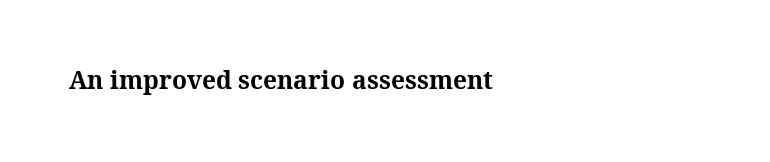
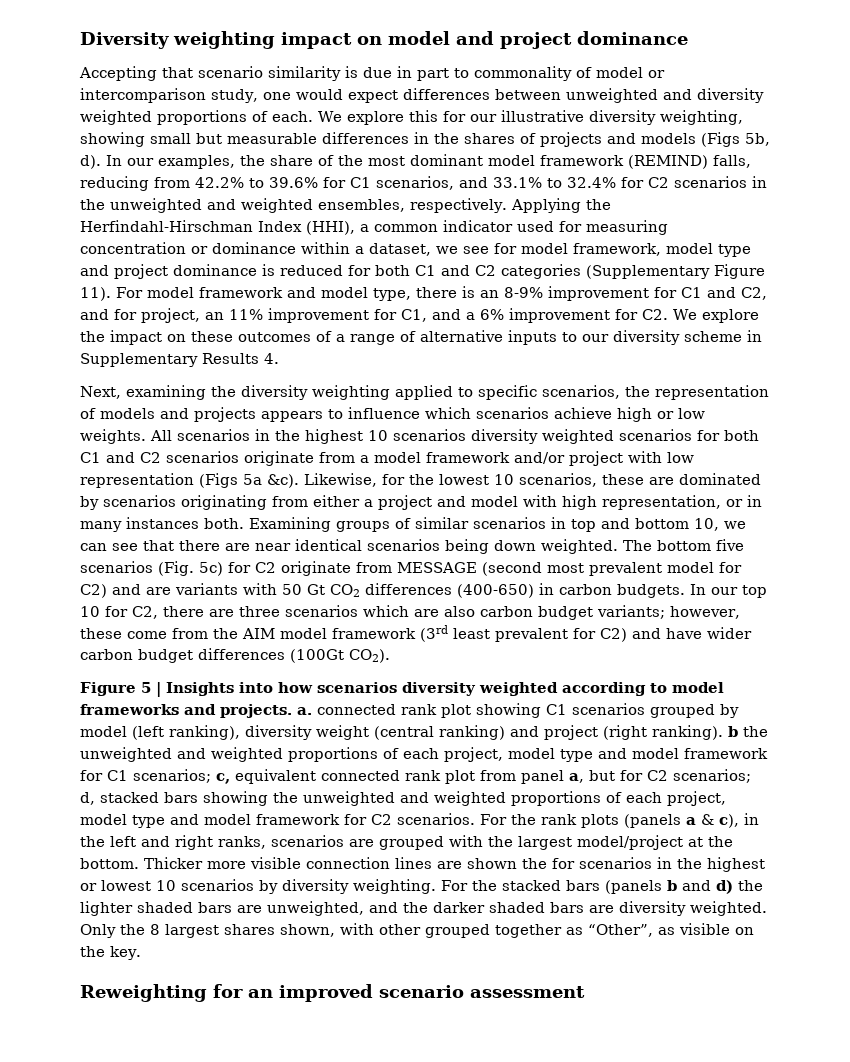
- An improved scenario assessment
+ Diversity weighting impact on model and project dominance
+ Accepting that scenario similarity is due in part to commonality of model or intercomparison study, one would expect differences between unweighted and diversity weighted proportions of each. We explore this for our illustrative diversity weighting, showing small but measurable differences in the shares of projects and models (Figs 5b, d). In our examples, the share of the most dominant model framework (REMIND) falls, reducing from 42.2% to 39.6% for C1 scenarios, and 33.1% to 32.4% for C2 scenarios in the unweighted and weighted ensembles, respectively. Applying the Herfindahl-Hirschman Index (HHI), a common indicator used for measuring concentration or dominance within a dataset, we see for model framework, model type and project dominance is reduced for both C1 and C2 categories (Supplementary Figure 11). For model framework and model type, there is an 8-9% improvement for C1 and C2, and for project, an 11% improvement for C1, and a 6% improvement for C2. We explore the impact on these outcomes of a range of alternative inputs to our diversity scheme in Supplementary Results 4.
+ Next, examining the diversity weighting applied to specific scenarios, the representation of models and projects appears to influence which scenarios achieve high or low weights. All scenarios in the highest 10 scenarios diversity weighted scenarios for both C1 and C2 scenarios originate from a model framework and/or project with low representation (Figs 5a &c). Likewise, for the lowest 10 scenarios, these are dominated by scenarios originating from either a project and model with high representation, or in many instances both. Examining groups of similar scenarios in top and bottom 10, we can see that there are near identical scenarios being down weighted. The bottom five scenarios (Fig. 5c) for C2 originate from MESSAGE (second most prevalent model for C2) and are variants with 50 Gt CO2 differences (400-650) in carbon budgets. In our top 10 for C2, there are three scenarios which are also carbon budget variants; however, these come from the AIM model framework (3rd least prevalent for C2) and have wider carbon budget differences (100Gt CO2).
+ Figure 5 | Insights into how scenarios diversity weighted according to model frameworks and projects. a. connected rank plot showing C1 scenarios grouped by model (left ranking), diversity weight (central ranking) and project (right ranking). b the unweighted and weighted proportions of each project, model type and model framework for C1 scenarios; c, equivalent connected rank plot from panel a, but for C2 scenarios; d, stacked bars showing the unweighted and weighted proportions of each project, model type and model framework for C2 scenarios. For the rank plots (panels a & c), in the left and right ranks, scenarios are grouped with the largest model/project at the bottom. Thicker more visible connection lines are shown the for scenarios in the highest or lowest 10 scenarios by diversity weighting. For the stacked bars (panels b and d) the lighter shaded bars are unweighted, and the darker shaded bars are diversity weighted. Only the 8 largest shares shown, with other grouped together as “Other”, as visible on the key.
+ Reweighting for an improved scenario assessment

